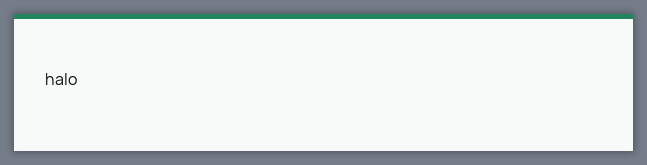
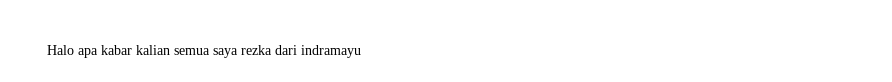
- halo
+ Halo apa kabar kalian semua saya rezka dari indramayu

